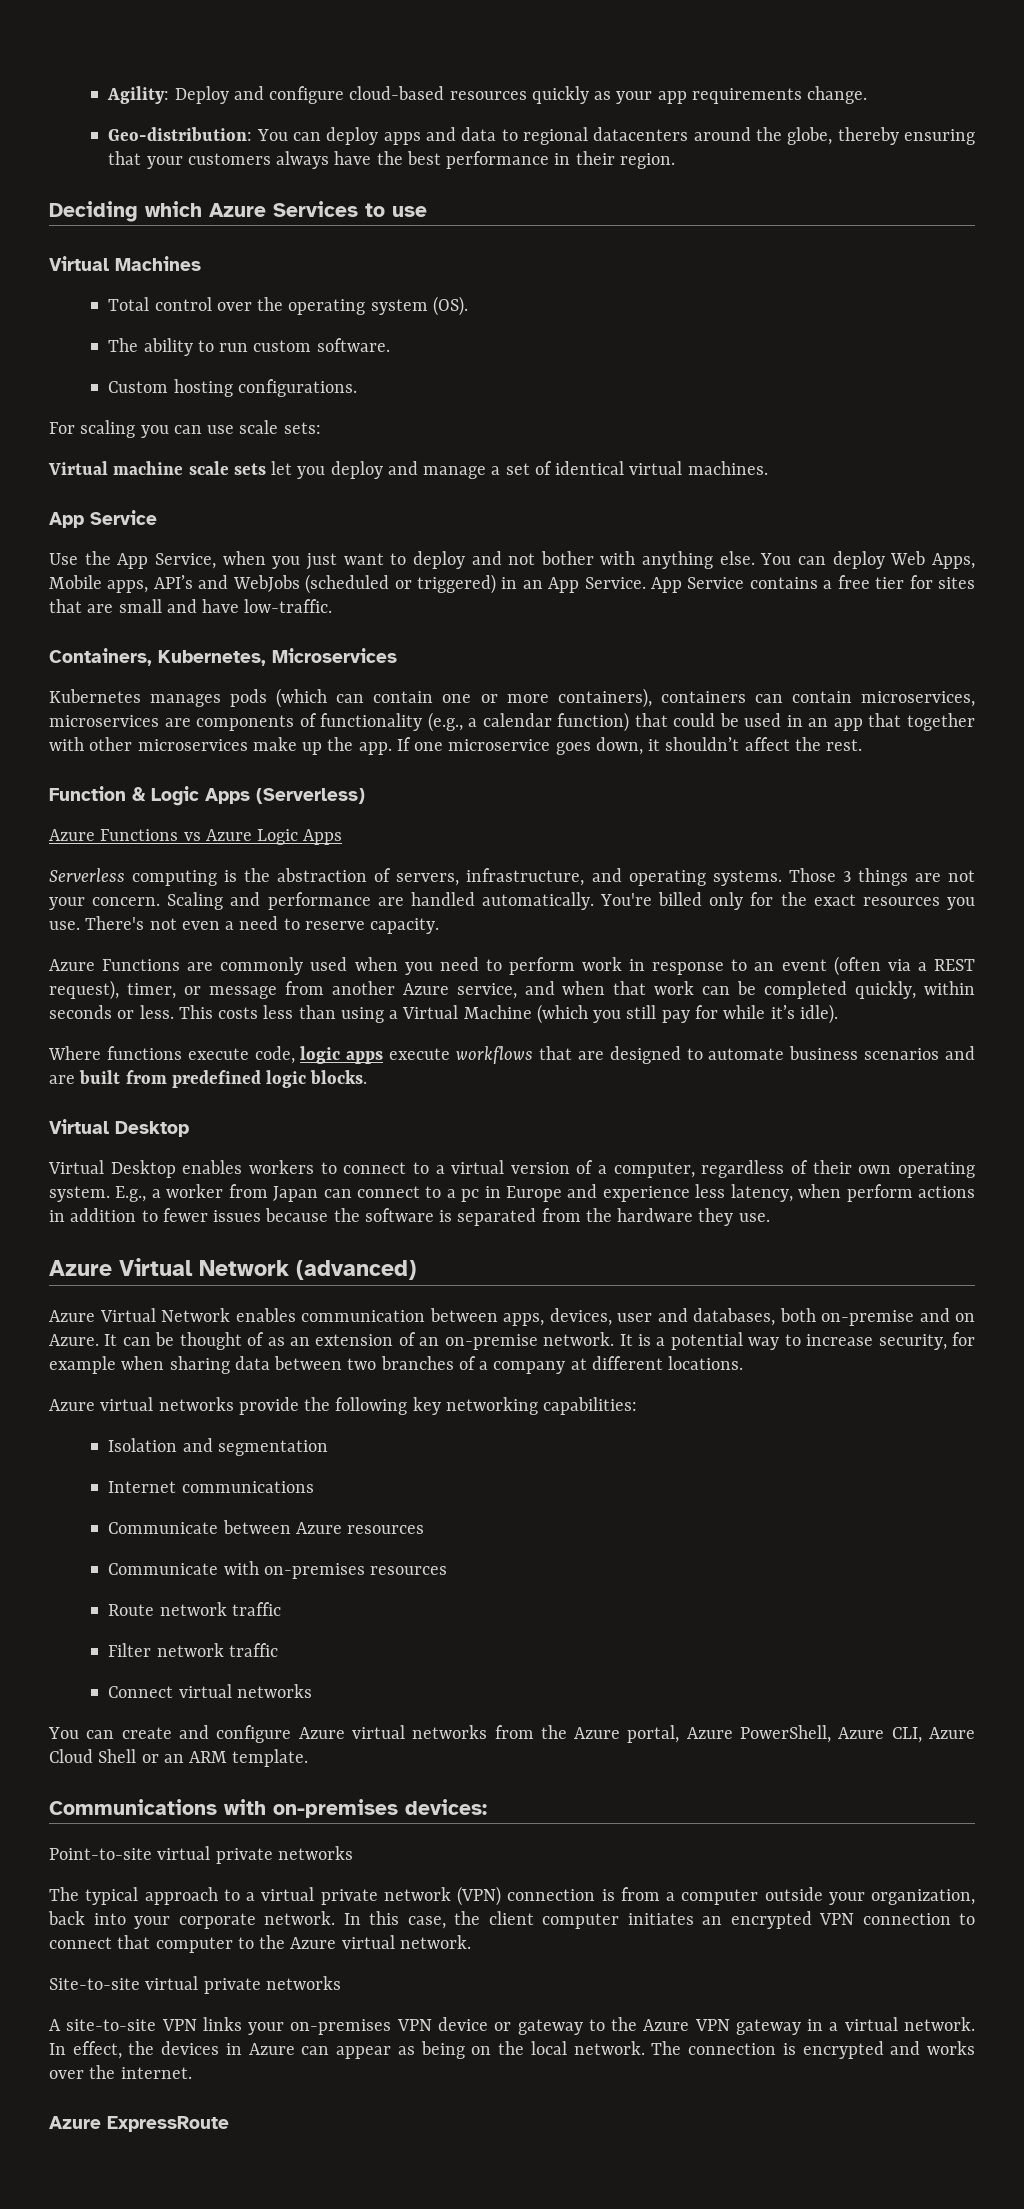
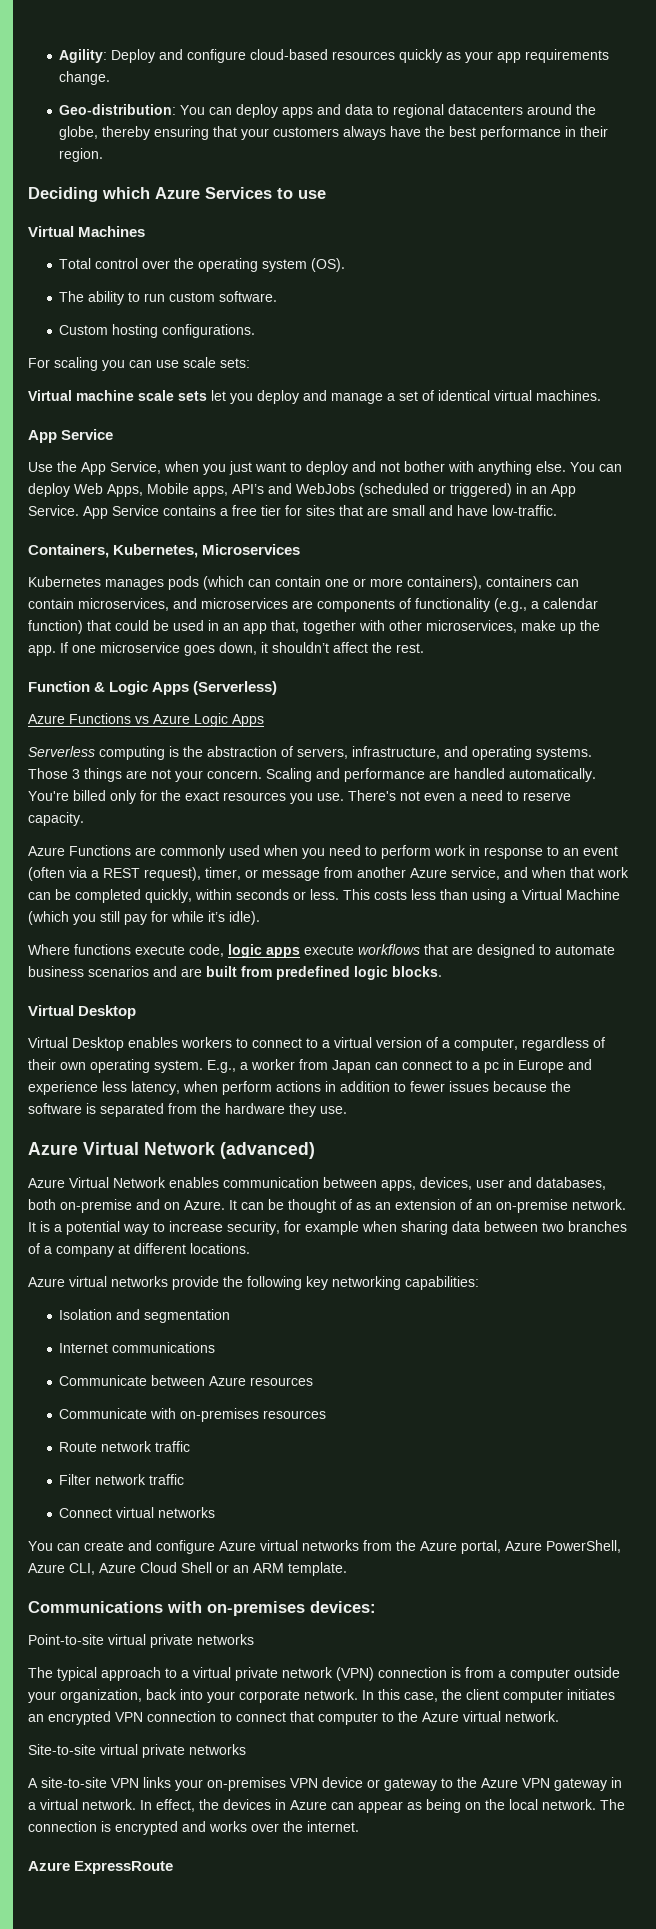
- Kubernetes manages pods (which can contain one or more containers), containers can contain microservices, microservices are components of functionality (e.g., a calendar function) that could be used in an app that together with other microservices make up the app.
+ Kubernetes manages pods (which can contain one or more containers), containers can contain microservices, and microservices are components of functionality (e.g., a calendar function) that could be used in an app that, together with other microservices, make up the app.

